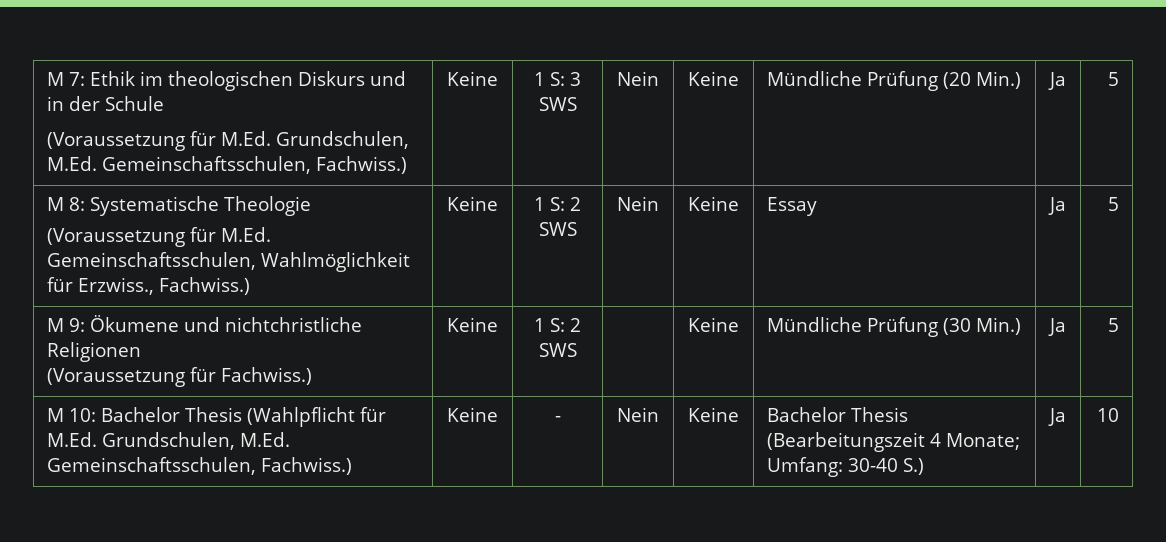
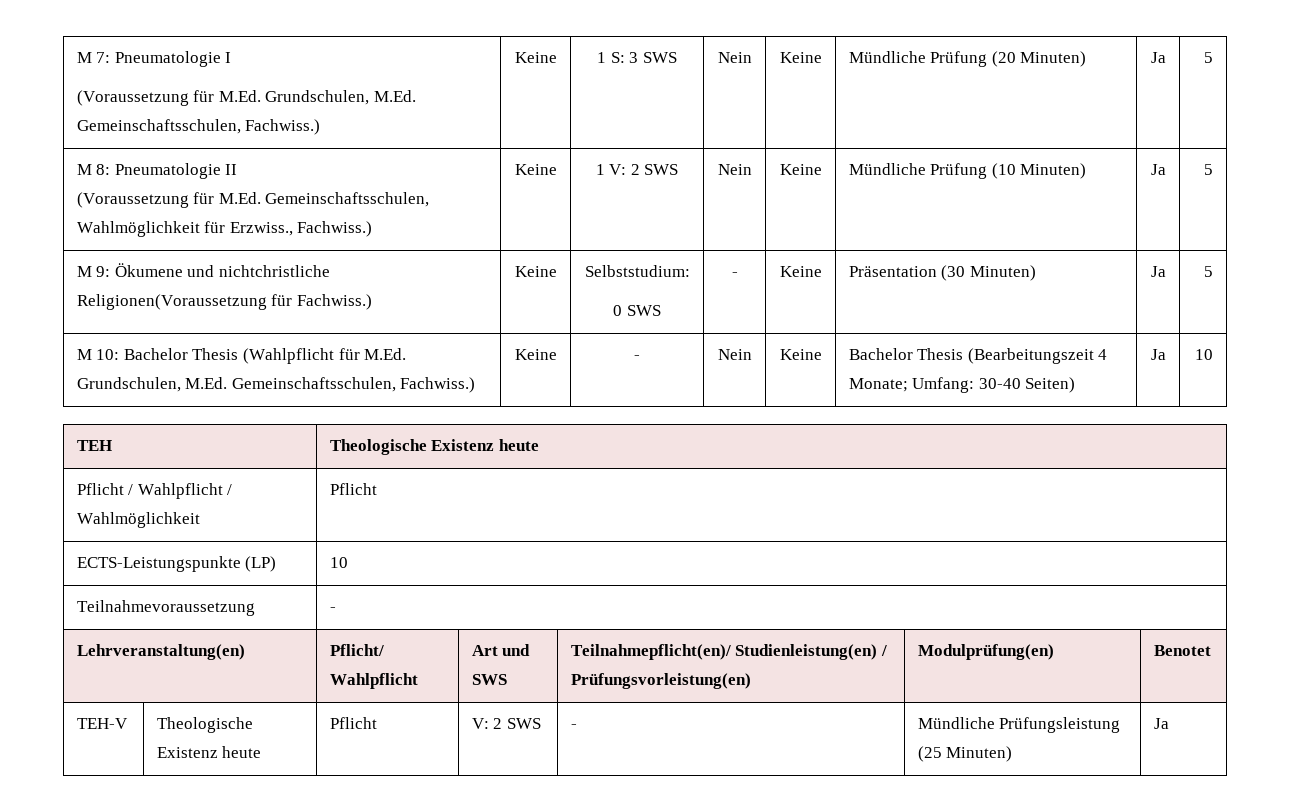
- M 7: Ethik im theologischen Diskurs und in der Schule
- (Voraussetzung für M.Ed. Grundschulen, M.Ed. Gemeinschaftsschulen, Fachwiss.) | Keine | 1 S: 3 SWS | Nein | Keine | Mündliche Prüfung (20 Min.) | Ja | 5
+ M 7: Pneumatologie I
+ (Voraussetzung für M.Ed. Grundschulen, M.Ed. Gemeinschaftsschulen, Fachwiss.) | Keine | 1 S: 3 SWS | Nein | Keine | Mündliche Prüfung (20 Minuten) | Ja | 5
- M 8: Systematische Theologie
- (Voraussetzung für M.Ed. Gemeinschaftsschulen, Wahlmöglichkeit für Erzwiss., Fachwiss.) | Keine | 1 S: 2 SWS | Nein | Keine | Essay | Ja | 5
+ M 8: Pneumatologie II
+ (Voraussetzung für M.Ed. Gemeinschaftsschulen, Wahlmöglichkeit für Erzwiss., Fachwiss.) | Keine | 1 V: 2 SWS | Nein | Keine | Mündliche Prüfung (10 Minuten) | Ja | 5
- M 9: Ökumene und nichtchristliche Religionen
- (Voraussetzung für Fachwiss.) | Keine | 1 S: 2 SWS | | Keine | Mündliche Prüfung (30 Min.) | Ja | 5
+ M 9: Ökumene und nichtchristliche Religionen(Voraussetzung für Fachwiss.) | Keine | Selbststudium:
+ 0 SWS | - | Keine | Präsentation (30 Minuten) | Ja | 5
- M 10: Bachelor Thesis (Wahlpflicht für M.Ed. Grundschulen, M.Ed. Gemeinschaftsschulen, Fachwiss.) | Keine | - | Nein | Keine | Bachelor Thesis (Bearbeitungszeit 4 Monate; Umfang: 30-40 S.) | Ja | 10
+ M 10: Bachelor Thesis (Wahlpflicht für M.Ed. Grundschulen, M.Ed. Gemeinschaftsschulen, Fachwiss.) | Keine | - | Nein | Keine | Bachelor Thesis (Bearbeitungszeit 4 Monate; Umfang: 30-40 Seiten) | Ja | 10
+ TEH | Theologische Existenz heute
+ Pflicht / Wahlpflicht / Wahlmöglichkeit | Pflicht
+ ECTS-Leistungspunkte (LP) | 10
+ Teilnahmevoraussetzung | -
+ Lehrveranstaltung(en) | Pflicht/ Wahlpflicht | Art und SWS | Teilnahmepflicht(en)/ Studienleistung(en) / Prüfungsvorleistung(en) | Modulprüfung(en) | Benotet
+ TEH-V | Theologische Existenz heute | Pflicht | V: 2 SWS | - | Mündliche Prüfungsleistung (25 Minuten) | Ja

